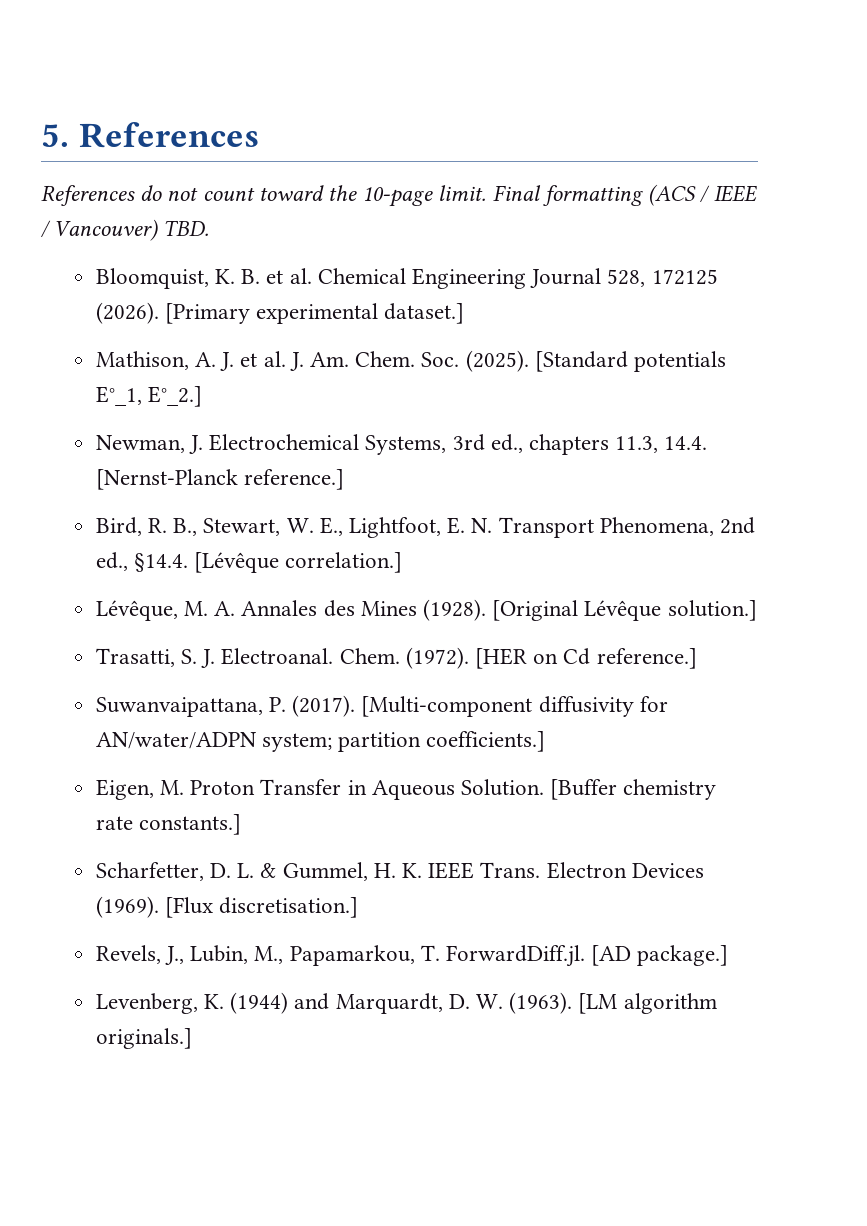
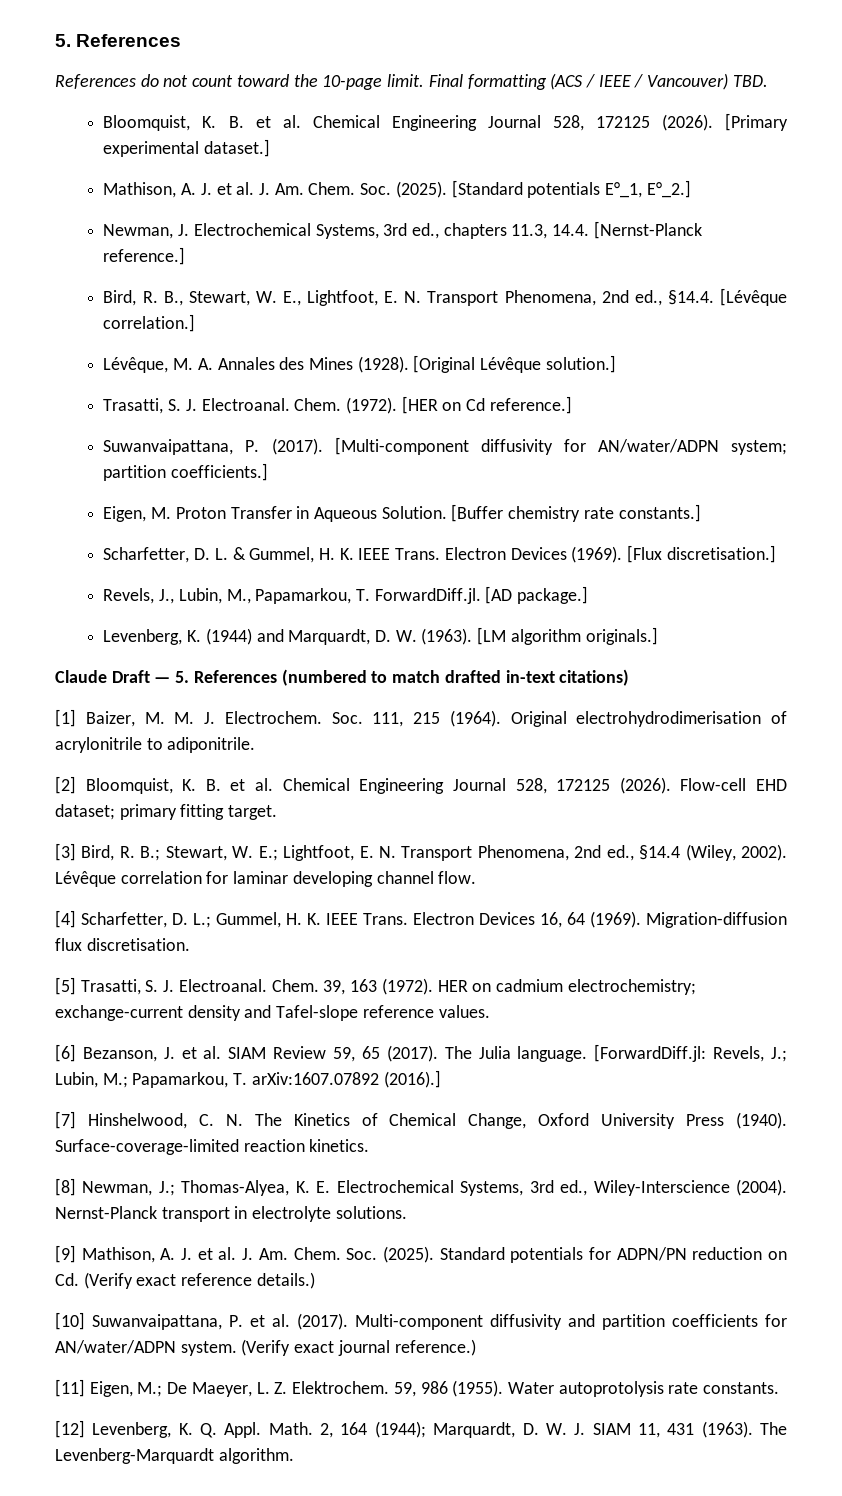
+ Claude Draft — 5. References (numbered to match drafted in-text citations)
+ [1] Baizer, M. M. J. Electrochem. Soc. 111, 215 (1964). Original electrohydrodimerisation of acrylonitrile to adiponitrile.
+ [2] Bloomquist, K. B. et al. Chemical Engineering Journal 528, 172125 (2026). Flow-cell EHD dataset; primary fitting target.
+ [3] Bird, R. B.; Stewart, W. E.; Lightfoot, E. N. Transport Phenomena, 2nd ed., §14.4 (Wiley, 2002). Lévêque correlation for laminar developing channel flow.
+ [4] Scharfetter, D. L.; Gummel, H. K. IEEE Trans. Electron Devices 16, 64 (1969). Migration-diffusion flux discretisation.
+ [5] Trasatti, S. J. Electroanal. Chem. 39, 163 (1972). HER on cadmium electrochemistry; exchange-current density and Tafel-slope reference values.
+ [6] Bezanson, J. et al. SIAM Review 59, 65 (2017). The Julia language. [ForwardDiff.jl: Revels, J.; Lubin, M.; Papamarkou, T. arXiv:1607.07892 (2016).]
+ [7] Hinshelwood, C. N. The Kinetics of Chemical Change, Oxford University Press (1940). Surface-coverage-limited reaction kinetics.
+ [8] Newman, J.; Thomas-Alyea, K. E. Electrochemical Systems, 3rd ed., Wiley-Interscience (2004). Nernst-Planck transport in electrolyte solutions.
+ [9] Mathison, A. J. et al. J. Am. Chem. Soc. (2025). Standard potentials for ADPN/PN reduction on Cd. (Verify exact reference details.)
+ [10] Suwanvaipattana, P. et al. (2017). Multi-component diffusivity and partition coefficients for AN/water/ADPN system. (Verify exact journal reference.)
+ [11] Eigen, M.; De Maeyer, L. Z. Elektrochem. 59, 986 (1955). Water autoprotolysis rate constants.
+ [12] Levenberg, K. Q. Appl. Math. 2, 164 (1944); Marquardt, D. W. J. SIAM 11, 431 (1963). The Levenberg-Marquardt algorithm.

